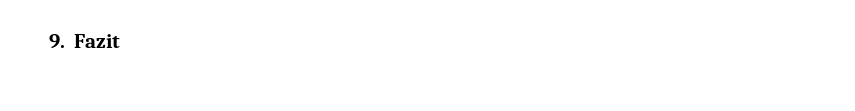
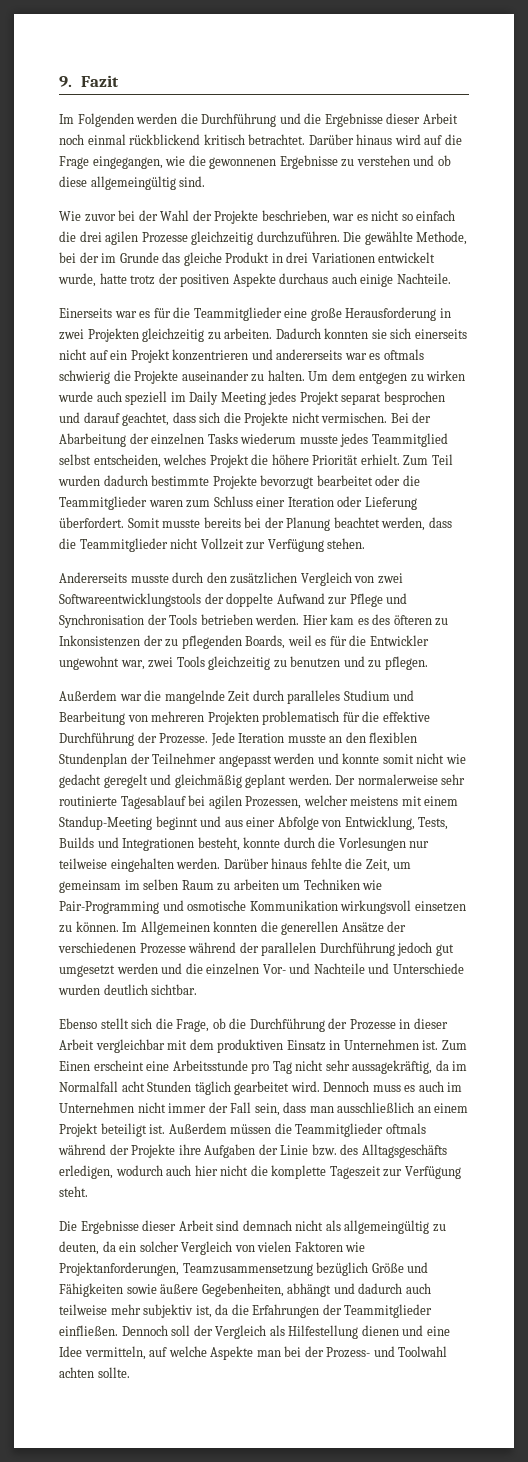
+ Im Folgenden werden die Durchführung und die Ergebnisse dieser Arbeit noch einmal rückblickend kritisch betrachtet. Darüber hinaus wird auf die Frage eingegangen, wie die gewonnenen Ergebnisse zu verstehen und ob diese allgemeingültig sind.
+ Wie zuvor bei der Wahl der Projekte beschrieben, war es nicht so einfach die drei agilen Prozesse gleichzeitig durchzuführen. Die gewählte Methode, bei der im Grunde das gleiche Produkt in drei Variationen entwickelt wurde, hatte trotz der positiven Aspekte durchaus auch einige Nachteile.
+ Einerseits war es für die Teammitglieder eine große Herausforderung in zwei Projekten gleichzeitig zu arbeiten. Dadurch konnten sie sich einerseits nicht auf ein Projekt konzentrieren und andererseits war es oftmals schwierig die Projekte auseinander zu halten. Um dem entgegen zu wirken wurde auch speziell im Daily Meeting jedes Projekt separat besprochen und darauf geachtet, dass sich die Projekte nicht vermischen. Bei der Abarbeitung der einzelnen Tasks wiederum musste jedes Teammitglied selbst entscheiden, welches Projekt die höhere Priorität erhielt. Zum Teil wurden dadurch bestimmte Projekte bevorzugt bearbeitet oder die Teammitglieder waren zum Schluss einer Iteration oder Lieferung überfordert. Somit musste bereits bei der Planung beachtet werden, dass die Teammitglieder nicht Vollzeit zur Verfügung stehen.
+ Andererseits musste durch den zusätzlichen Vergleich von zwei Softwareentwicklungstools der doppelte Aufwand zur Pflege und Synchronisation der Tools betrieben werden. Hier kam es des öfteren zu Inkonsistenzen der zu pflegenden Boards, weil es für die Entwickler ungewohnt war, zwei Tools gleichzeitig zu benutzen und zu pflegen.
+ Außerdem war die mangelnde Zeit durch paralleles Studium und Bearbeitung von mehreren Projekten problematisch für die effektive Durchführung der Prozesse. Jede Iteration musste an den flexiblen Stundenplan der Teilnehmer angepasst werden und konnte somit nicht wie gedacht geregelt und gleichmäßig geplant werden. Der normalerweise sehr routinierte Tagesablauf bei agilen Prozessen, welcher meistens mit einem Standup-Meeting beginnt und aus einer Abfolge von Entwicklung, Tests, Builds und Integrationen besteht, konnte durch die Vorlesungen nur teilweise eingehalten werden. Darüber hinaus fehlte die Zeit, um gemeinsam im selben Raum zu arbeiten um Techniken wie Pair-Programming und osmotische Kommunikation wirkungsvoll einsetzen zu können. Im Allgemeinen konnten die generellen Ansätze der verschiedenen Prozesse während der parallelen Durchführung jedoch gut umgesetzt werden und die einzelnen Vor- und Nachteile und Unterschiede wurden deutlich sichtbar.
+ Ebenso stellt sich die Frage, ob die Durchführung der Prozesse in dieser Arbeit vergleichbar mit dem produktiven Einsatz in Unternehmen ist. Zum Einen erscheint eine Arbeitsstunde pro Tag nicht sehr aussagekräftig, da im Normalfall acht Stunden täglich gearbeitet wird. Dennoch muss es auch im Unternehmen nicht immer der Fall sein, dass man ausschließlich an einem Projekt beteiligt ist. Außerdem müssen die Teammitglieder oftmals während der Projekte ihre Aufgaben der Linie bzw. des Alltagsgeschäfts erledigen, wodurch auch hier nicht die komplette Tageszeit zur Verfügung steht.
+ Die Ergebnisse dieser Arbeit sind demnach nicht als allgemeingültig zu deuten, da ein solcher Vergleich von vielen Faktoren wie Projektanforderungen, Teamzusammensetzung bezüglich Größe und Fähigkeiten sowie äußere Gegebenheiten, abhängt und dadurch auch teilweise mehr subjektiv ist, da die Erfahrungen der Teammitglieder einfließen. Dennoch soll der Vergleich als Hilfestellung dienen und eine Idee vermitteln, auf welche Aspekte man bei der Prozess- und Toolwahl achten sollte.

